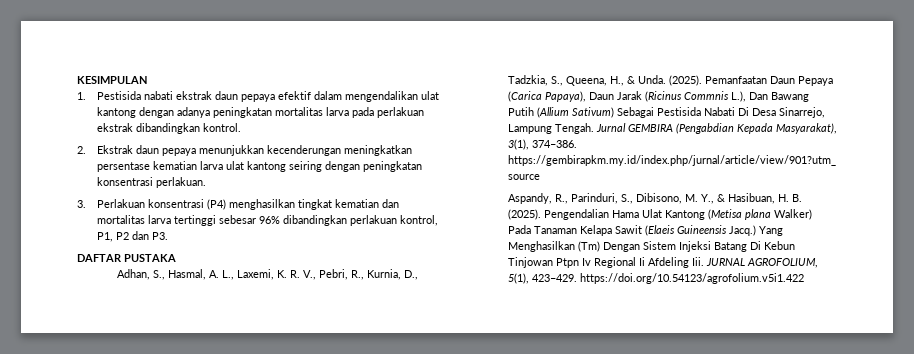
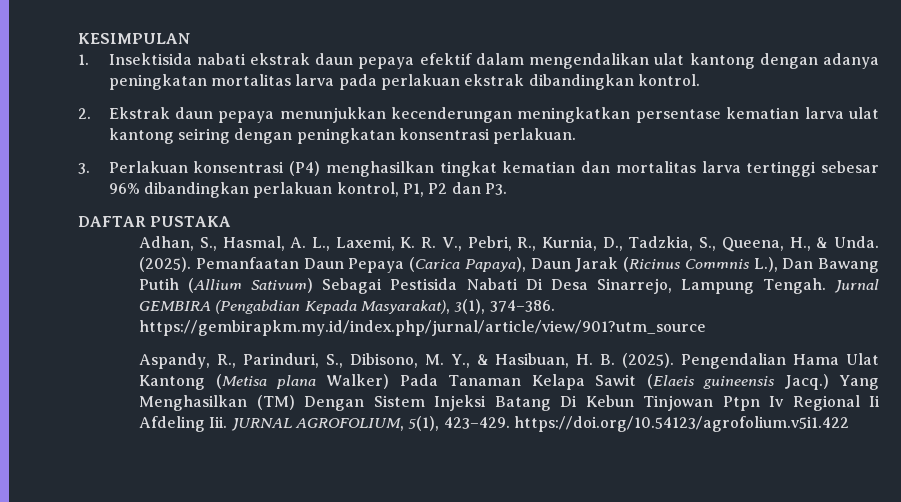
- 1. Pestisida nabati ekstrak daun pepaya efektif dalam mengendalikan ulat kantong dengan adanya peningkatan mortalitas larva pada perlakuan ekstrak dibandingkan kontrol.
+ 1. Insektisida nabati ekstrak daun pepaya efektif dalam mengendalikan ulat kantong dengan adanya peningkatan mortalitas larva pada perlakuan ekstrak dibandingkan kontrol.
- Pengendalian Hama Ulat Kantong (Metisa plana Walker) Pada Tanaman Kelapa Sawit (Elaeis Guineensis Jacq.)
+ Pengendalian Hama Ulat Kantong (Metisa plana Walker) Pada Tanaman Kelapa Sawit (Elaeis guineensis Jacq.)
- Yang Menghasilkan (Tm) Dengan Sistem Injeksi Batang Di Kebun Tinjowan Ptpn Iv Regional Ii Afdeling Iii. JURNAL AGROFOLIUM, 5(1), 423–429. https://doi.org/10.54123/agrofolium.v5i1.422
+ Yang Menghasilkan (TM) Dengan Sistem Injeksi Batang Di Kebun Tinjowan Ptpn Iv Regional Ii Afdeling Iii. JURNAL AGROFOLIUM, 5(1), 423–429. https://doi.org/10.54123/agrofolium.v5i1.422

